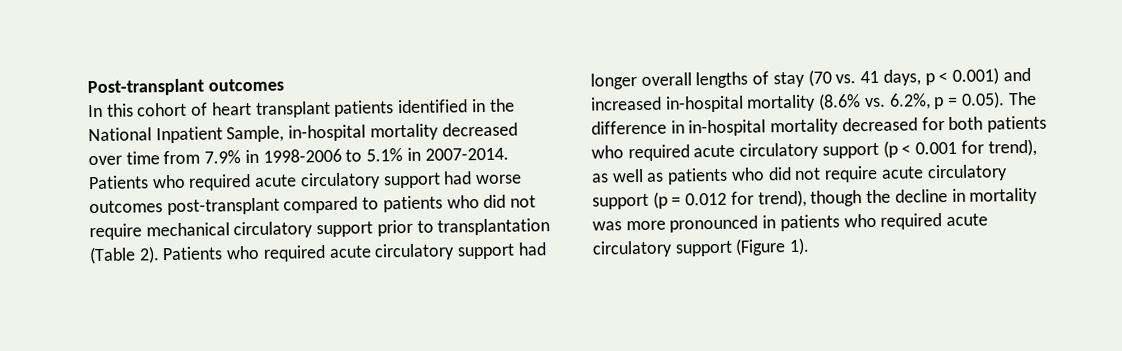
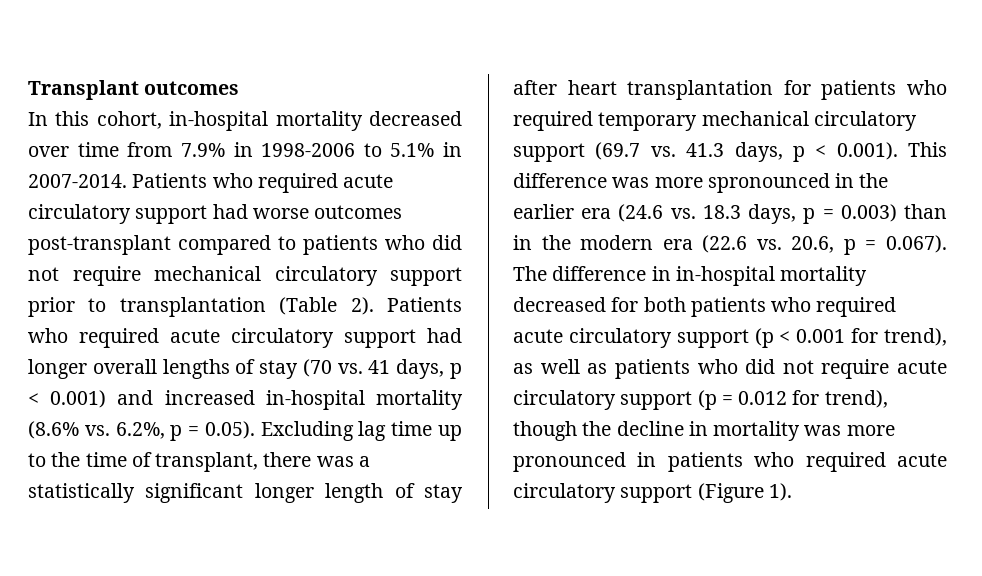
- Post-transplant outcomes
+ Transplant outcomes
- In this cohort of heart transplant patients identified in the National Inpatient Sample, in-hospital mortality decreased over time from 7.9% in 1998-2006 to 5.1% in 2007-2014.
+ In this cohort, in-hospital mortality decreased over time from 7.9% in 1998-2006 to 5.1% in 2007-2014.
- Patients who required acute circulatory support had longer overall lengths of stay (70 vs. 41 days, p < 0.001) and increased in-hospital mortality (8.6% vs. 6.2%, p = 0.05). The difference in in-hospital mortality decreased for both patients who required acute circulatory support (p < 0.001 for trend), as well as patients who did not require acute circulatory support (p = 0.012 for trend), though the decline in mortality was more pronounced in patients who required acute circulatory support (Figure 1).
+ Patients who required acute circulatory support had longer overall lengths of stay (70 vs. 41 days, p < 0.001) and increased in-hospital mortality (8.6% vs. 6.2%, p = 0.05). Excluding lag time up to the time of transplant, there was a statistically significant longer length of stay after heart transplantation for patients who required temporary mechanical circulatory support (69.7 vs. 41.3 days, p < 0.001). This difference was more spronounced in the earlier era (24.6 vs. 18.3 days, p = 0.003) than in the modern era (22.6 vs. 20.6, p = 0.067). The difference in in-hospital mortality decreased for both patients who required acute circulatory support (p < 0.001 for trend), as well as patients who did not require acute circulatory support (p = 0.012 for trend), though the decline in mortality was more pronounced in patients who required acute circulatory support (Figure 1).

